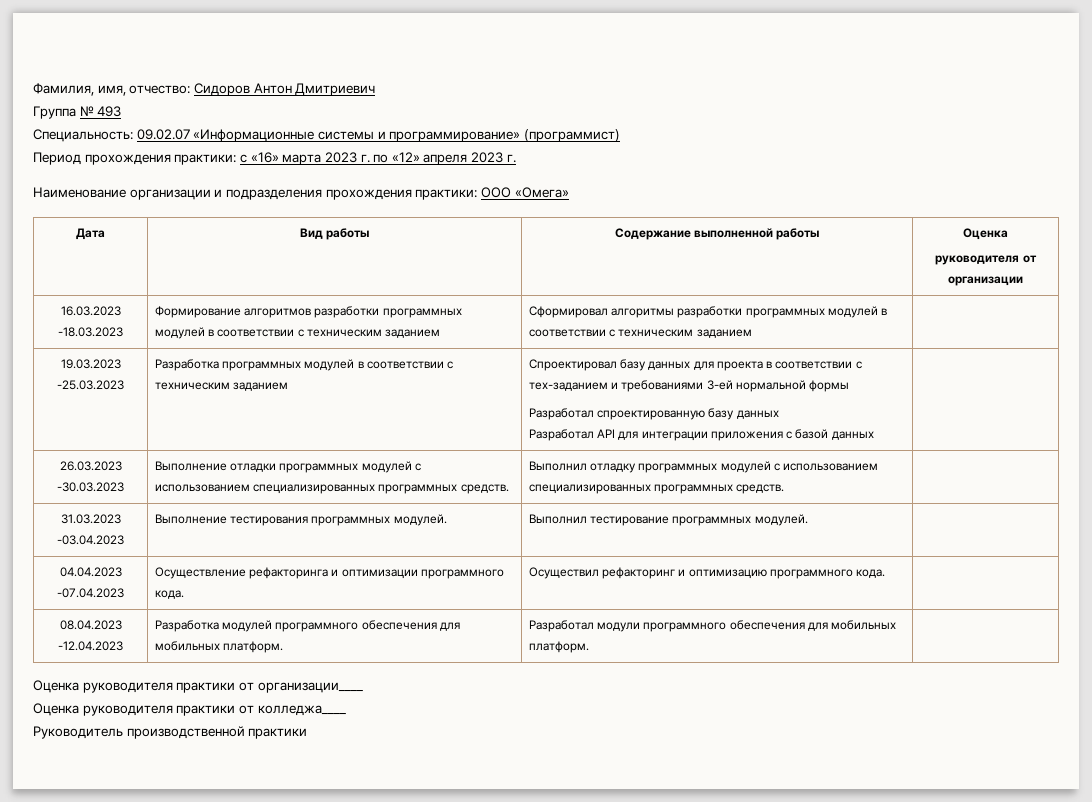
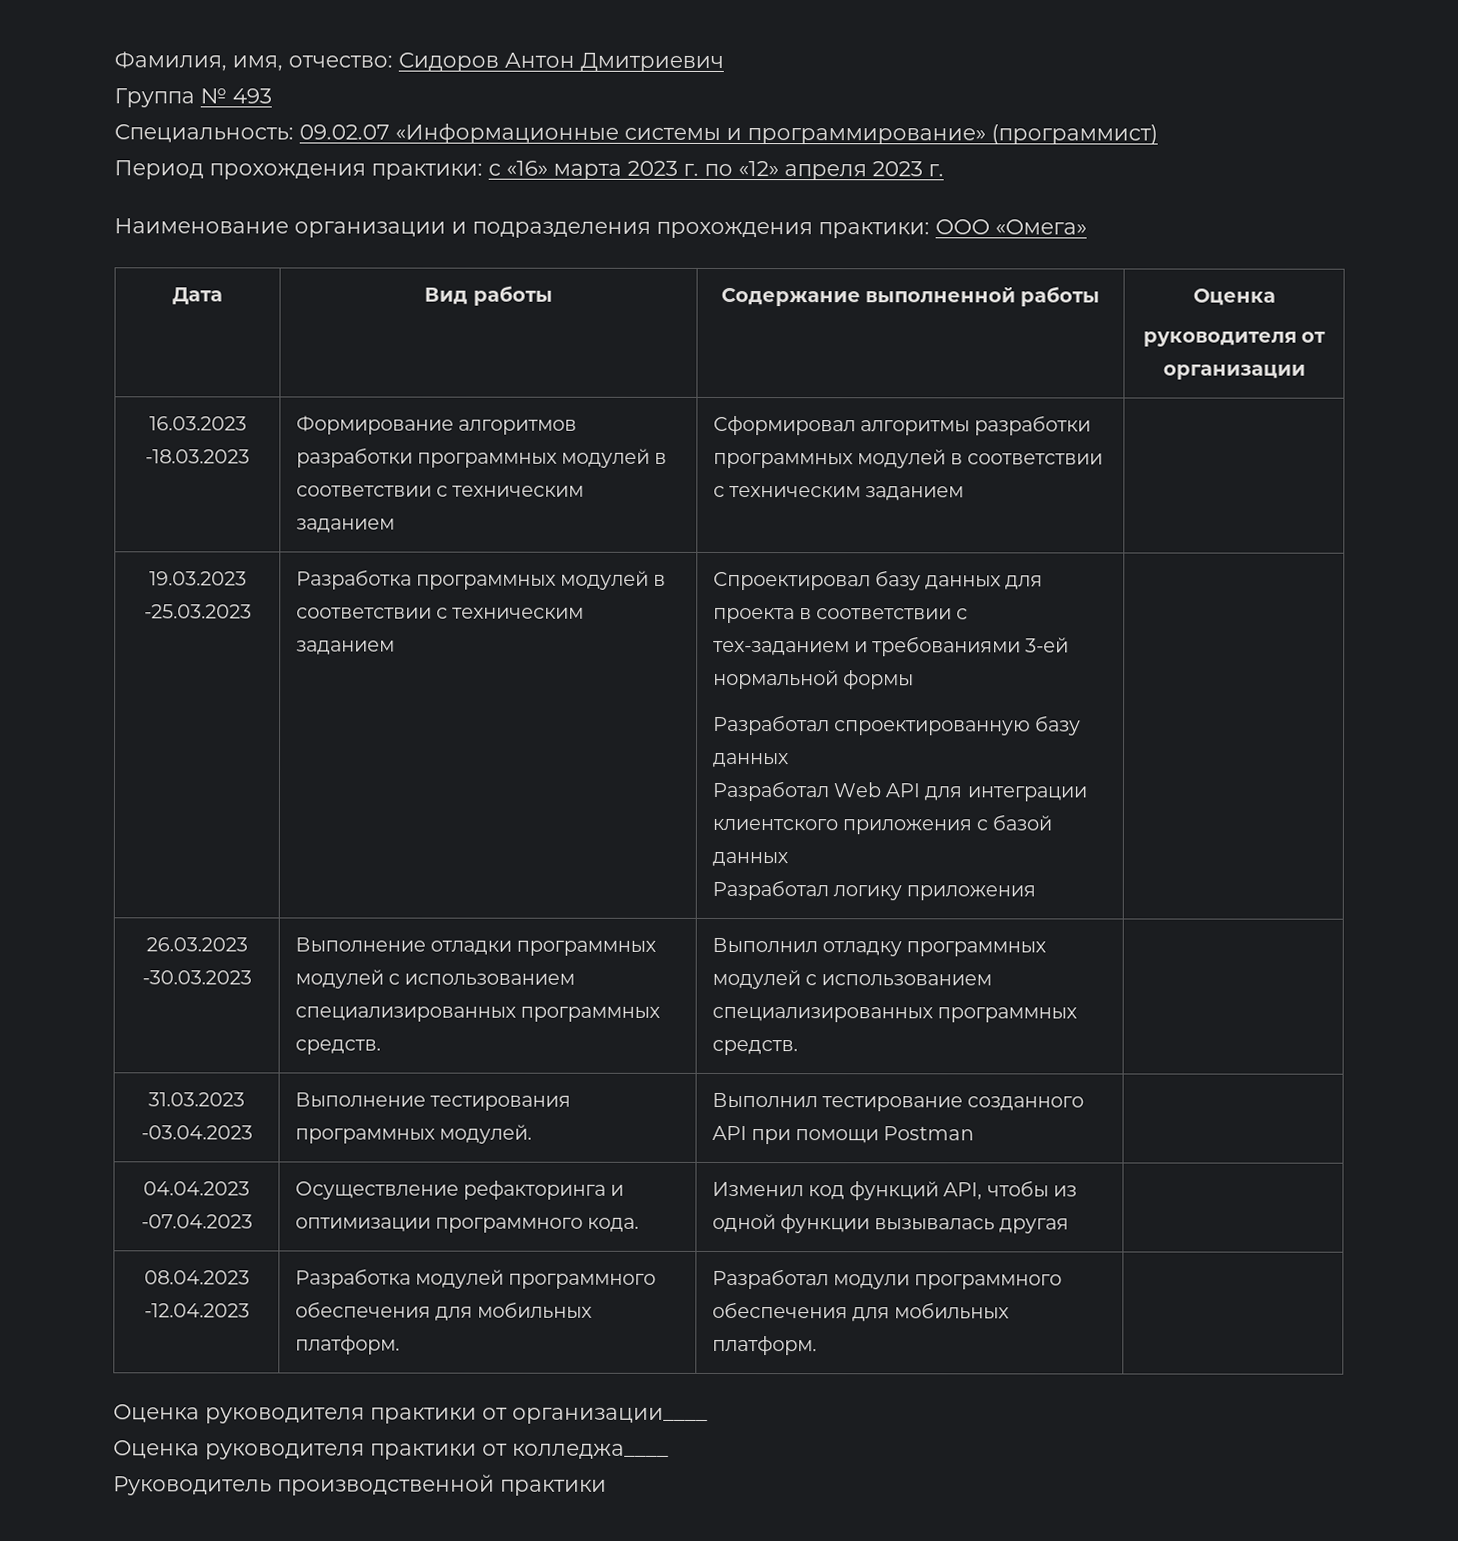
- Разработал API для интеграции приложения с базой данных
+ Разработал Web API для интеграции клиентского приложения с базой данных
+ Разработал логику приложения
- 31.03.2023 -03.04.2023 | Выполнение тестирования программных модулей. | Выполнил тестирование программных модулей. |
+ 31.03.2023 -03.04.2023 | Выполнение тестирования программных модулей. | Выполнил тестирование созданного API при помощи Postman |
- 04.04.2023 -07.04.2023 | Осуществление рефакторинга и оптимизации программного кода. | Осуществил рефакторинг и оптимизацию программного кода. |
+ 04.04.2023 -07.04.2023 | Осуществление рефакторинга и оптимизации программного кода. | Изменил код функций API, чтобы из одной функции вызывалась другая |

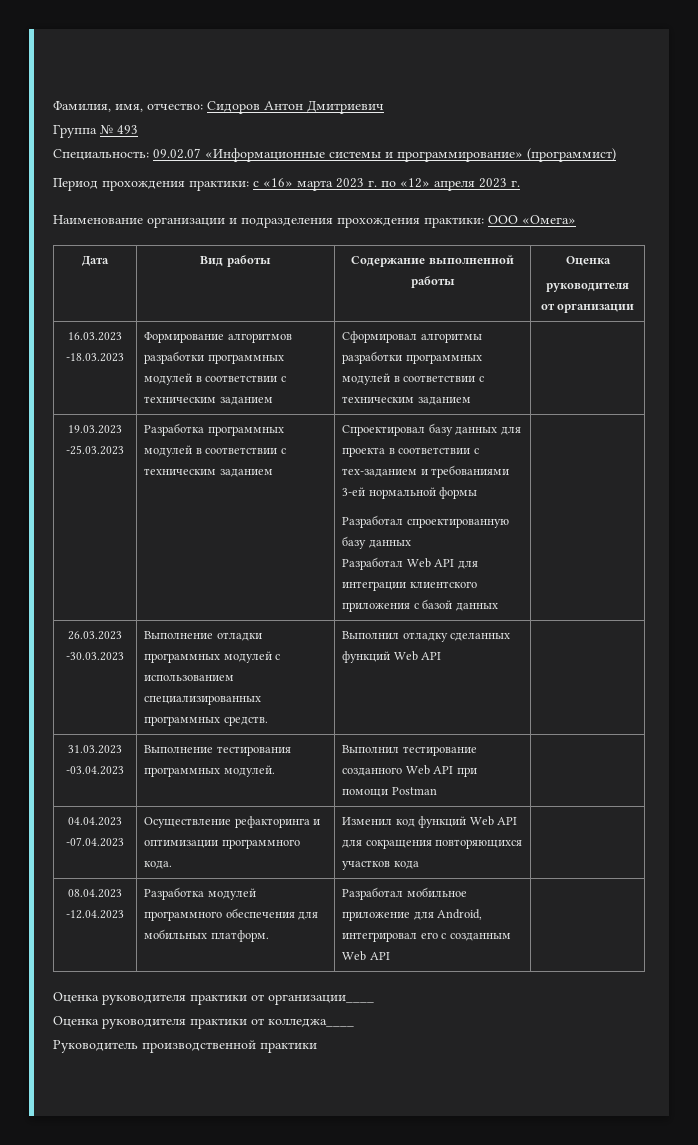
- Разработал логику приложения
- 26.03.2023 -30.03.2023 | Выполнение отладки программных модулей с использованием специализированных программных средств. | Выполнил отладку программных модулей с использованием специализированных программных средств. |
+ 26.03.2023 -30.03.2023 | Выполнение отладки программных модулей с использованием специализированных программных средств. | Выполнил отладку сделанных функций Web API |
- 31.03.2023 -03.04.2023 | Выполнение тестирования программных модулей. | Выполнил тестирование созданного API при помощи Postman |
+ 31.03.2023 -03.04.2023 | Выполнение тестирования программных модулей. | Выполнил тестирование созданного Web API при помощи Postman |
- 04.04.2023 -07.04.2023 | Осуществление рефакторинга и оптимизации программного кода. | Изменил код функций API, чтобы из одной функции вызывалась другая |
+ 04.04.2023 -07.04.2023 | Осуществление рефакторинга и оптимизации программного кода. | Изменил код функций Web API для сокращения повторяющихся участков кода |
- 08.04.2023 -12.04.2023 | Разработка модулей программного обеспечения для мобильных платформ. | Разработал модули программного обеспечения для мобильных платформ. |
+ 08.04.2023 -12.04.2023 | Разработка модулей программного обеспечения для мобильных платформ. | Разработал мобильное приложение для Android, интегрировал его с созданным Web API |

